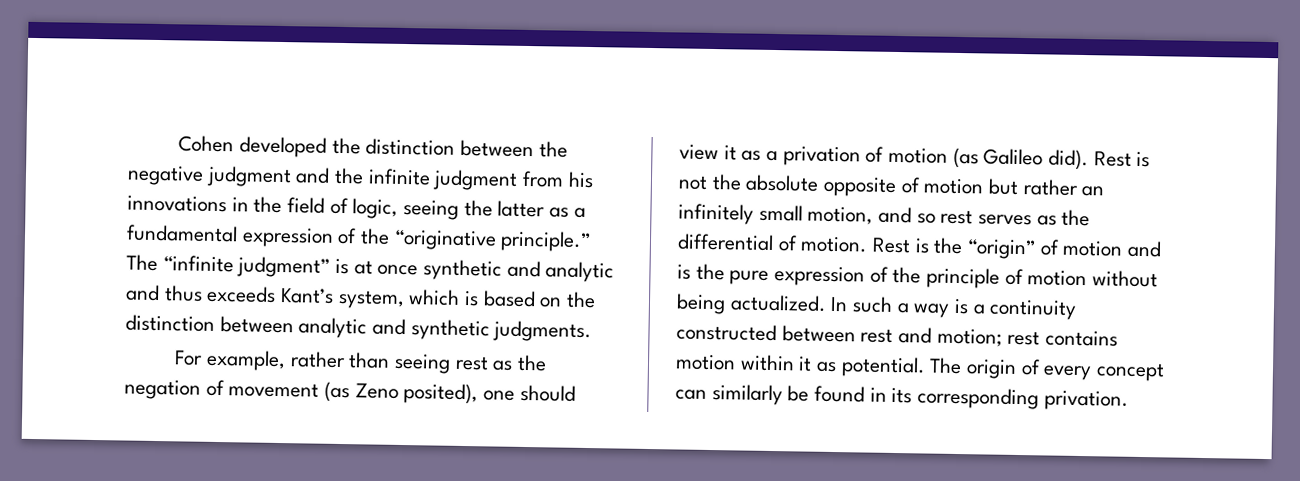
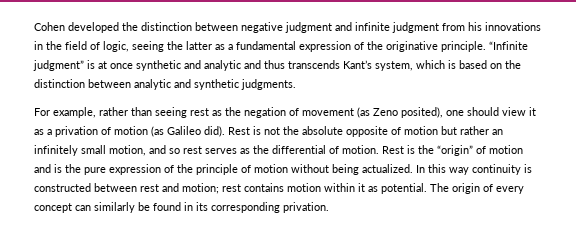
- Cohen developed the distinction between the negative judgment and the infinite judgment from his innovations in the field of logic, seeing the latter as a fundamental expression of the “originative principle.” The “infinite judgment” is at once synthetic and analytic and thus exceeds Kant’s system, which is based on the distinction between analytic and synthetic judgments.
+ Cohen developed the distinction between negative judgment and infinite judgment from his innovations in the field of logic, seeing the latter as a fundamental expression of the originative principle. “Infinite judgment” is at once synthetic and analytic and thus transcends Kant’s system, which is based on the distinction between analytic and synthetic judgments.
- In such a way is a continuity constructed between rest and motion; rest contains motion within it as potential.
+ In this way continuity is constructed between rest and motion; rest contains motion within it as potential.

